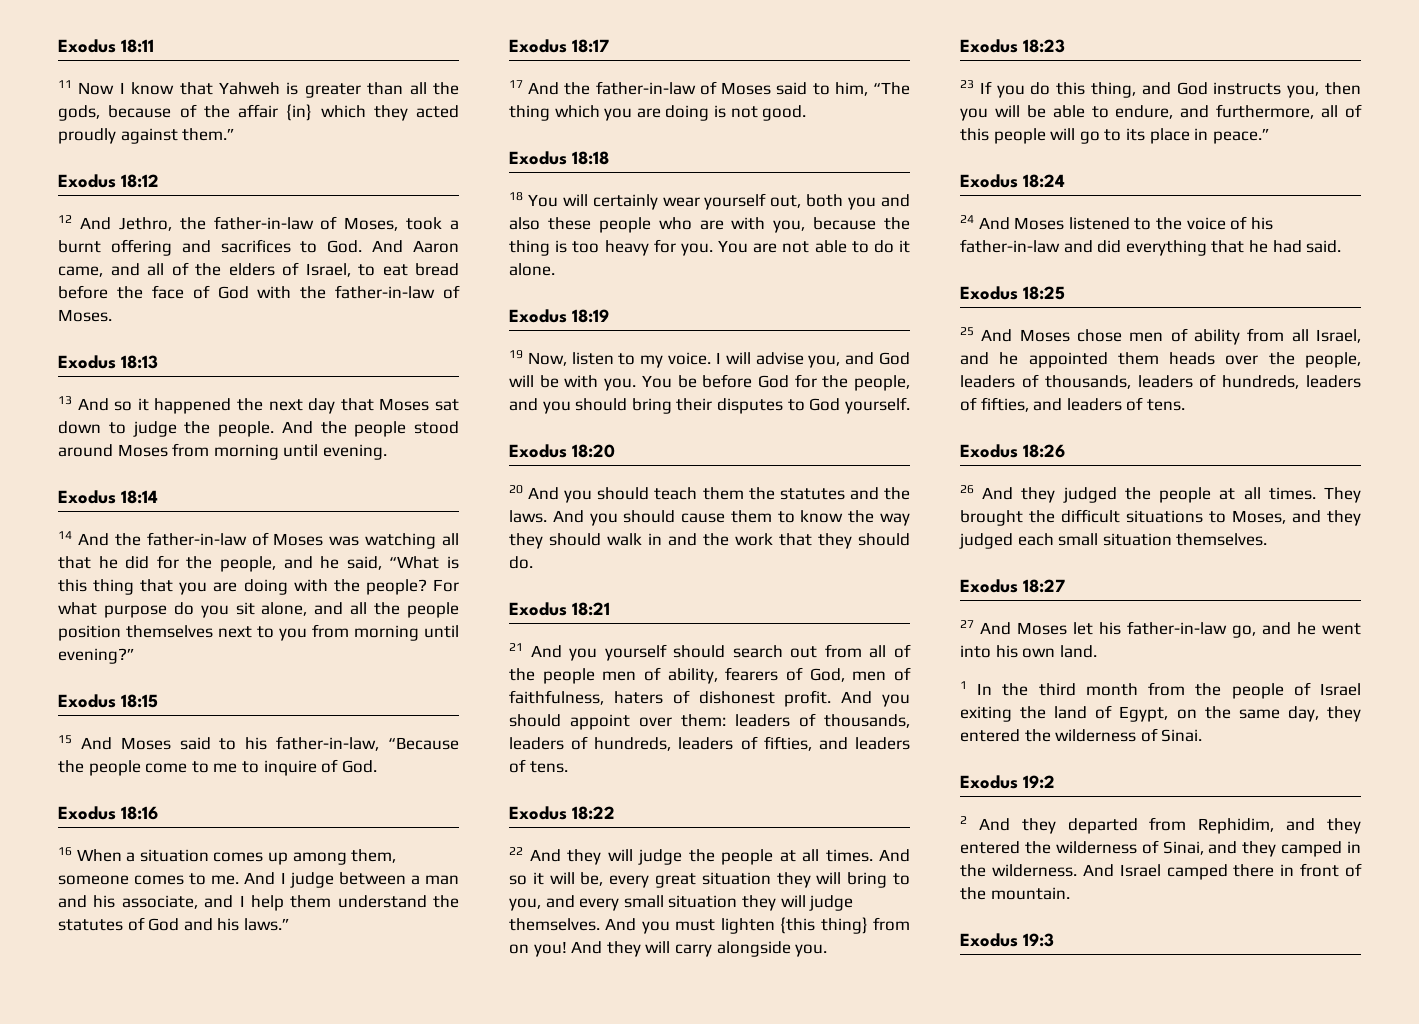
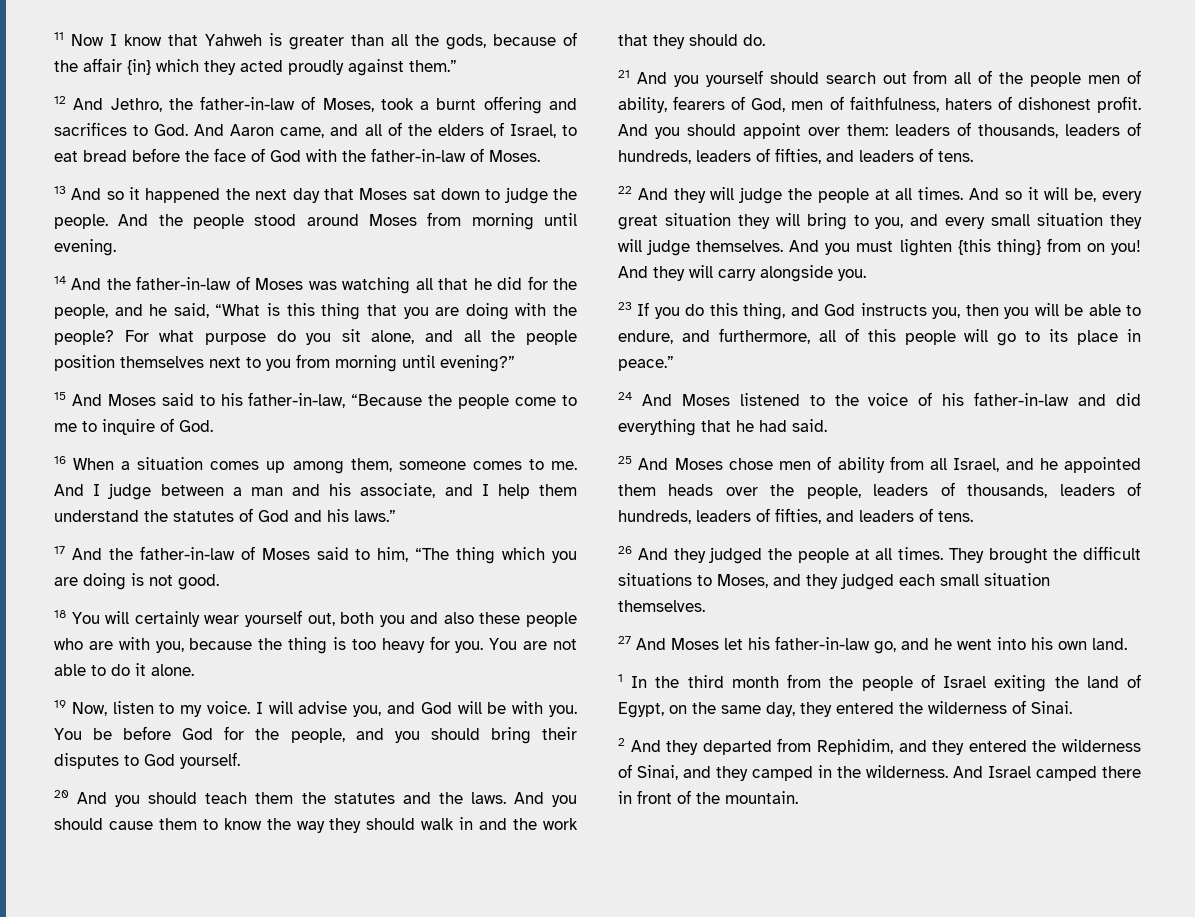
- Exodus 18:11
- Exodus 18:12
- Exodus 18:13
- Exodus 18:14
- Exodus 18:15
- Exodus 18:16
- Exodus 18:17
- Exodus 18:18
- Exodus 18:19
- Exodus 18:20
- Exodus 18:21
- Exodus 18:22
- Exodus 18:23
- Exodus 18:24
- Exodus 18:25
- Exodus 18:26
- Exodus 18:27
- Exodus 19:2
- Exodus 19:3

